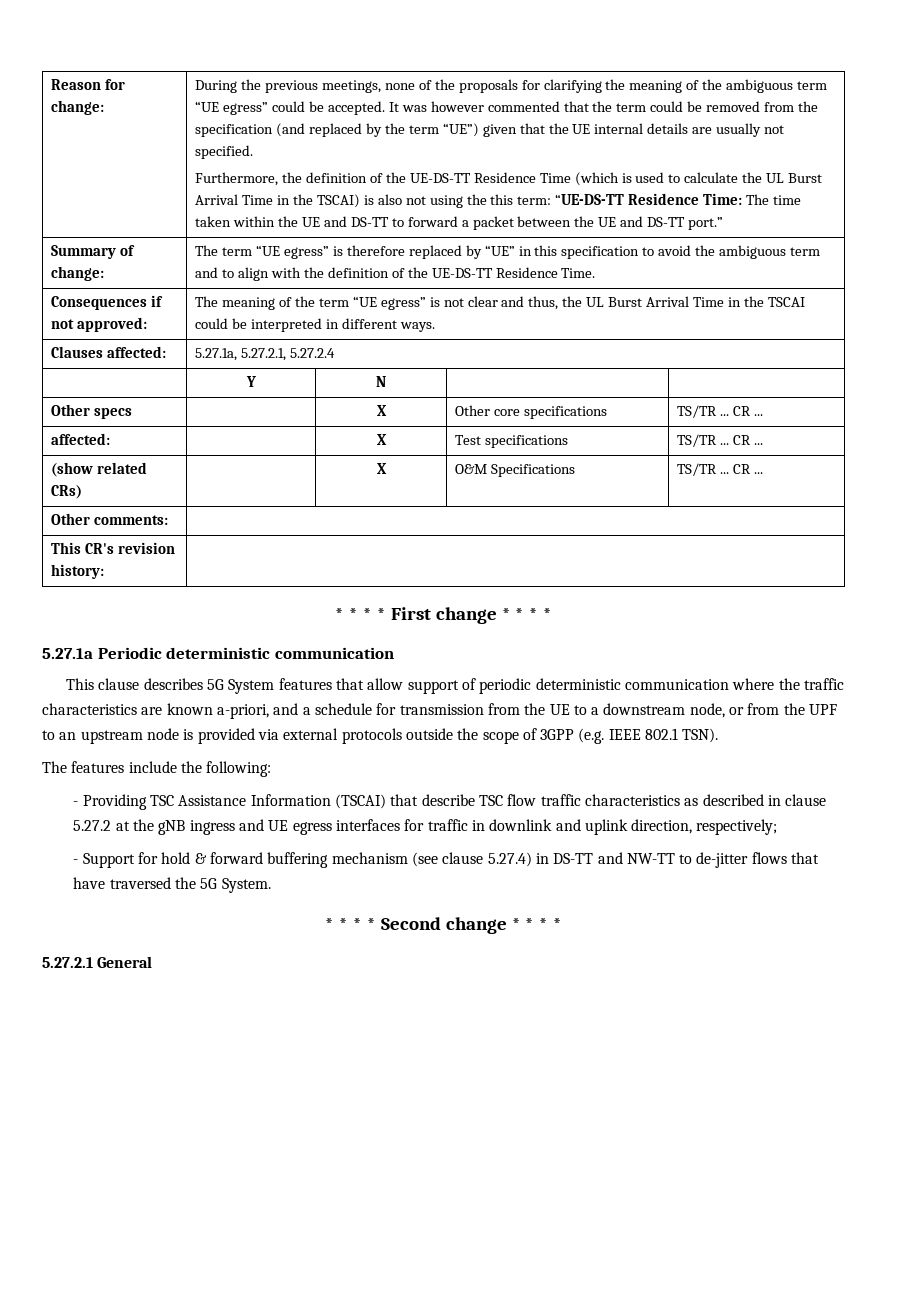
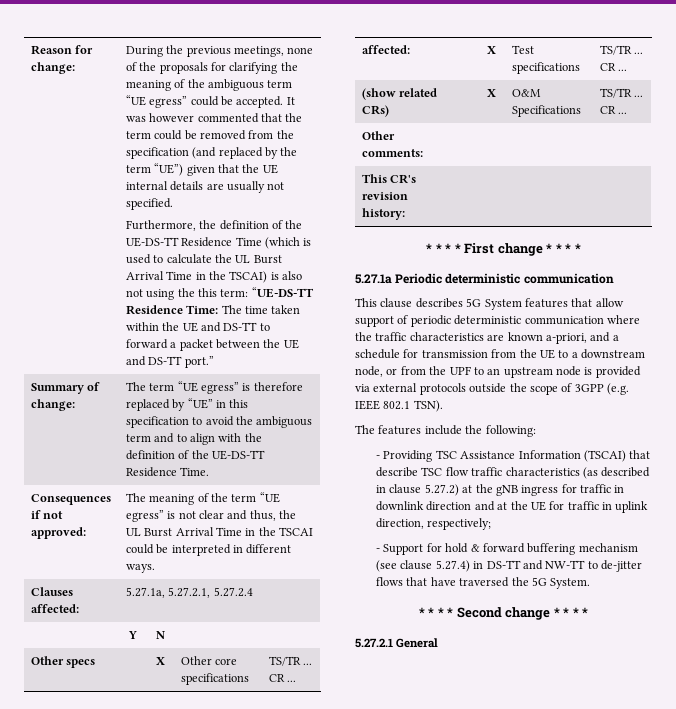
- - Providing TSC Assistance Information (TSCAI) that describe TSC flow traffic characteristics as described in clause 5.27.2 at the gNB ingress and UE egress interfaces for traffic in downlink and uplink direction, respectively;
+ - Providing TSC Assistance Information (TSCAI) that describe TSC flow traffic characteristics (as described in clause 5.27.2) at the gNB ingress for traffic in downlink direction and at the UE for traffic in uplink direction, respectively;

